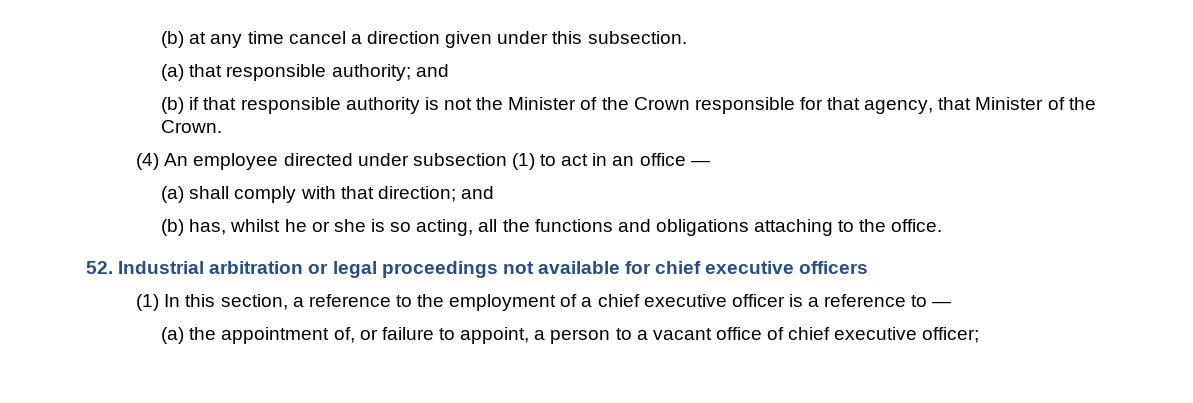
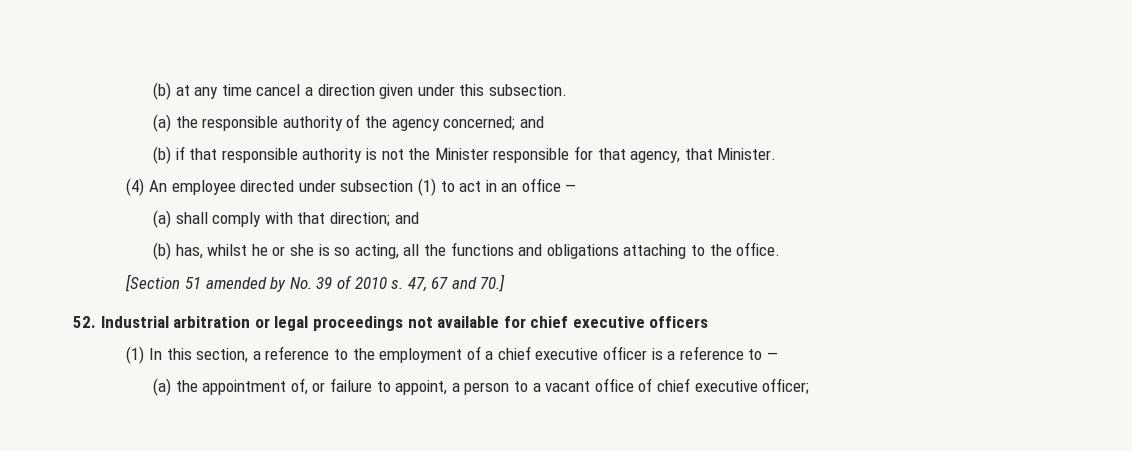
- (a) that responsible authority; and
+ (a) the responsible authority of the agency concerned; and
- (b) if that responsible authority is not the Minister of the Crown responsible for that agency, that Minister of the Crown.
+ (b) if that responsible authority is not the Minister responsible for that agency, that Minister.
+ [Section 51 amended by No. 39 of 2010 s. 47, 67 and 70.]

